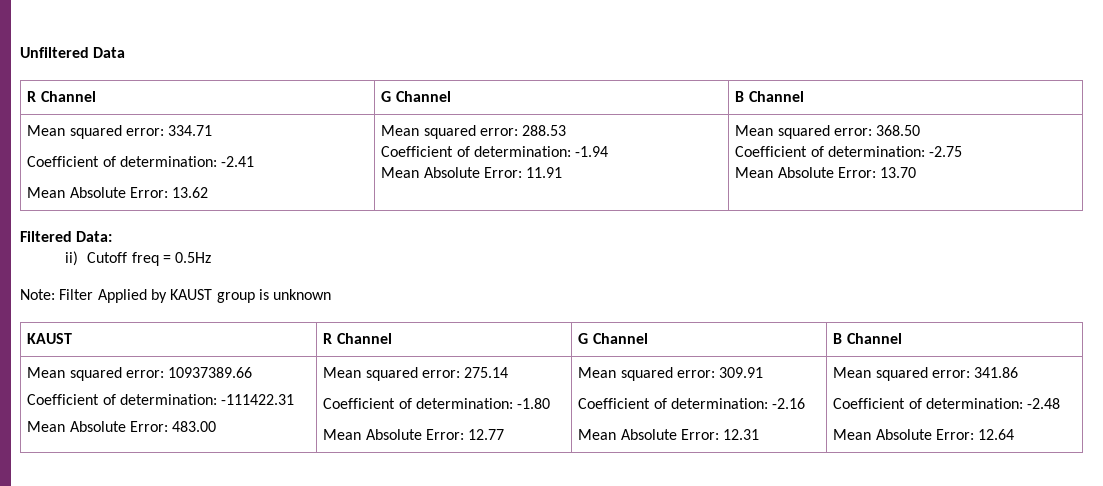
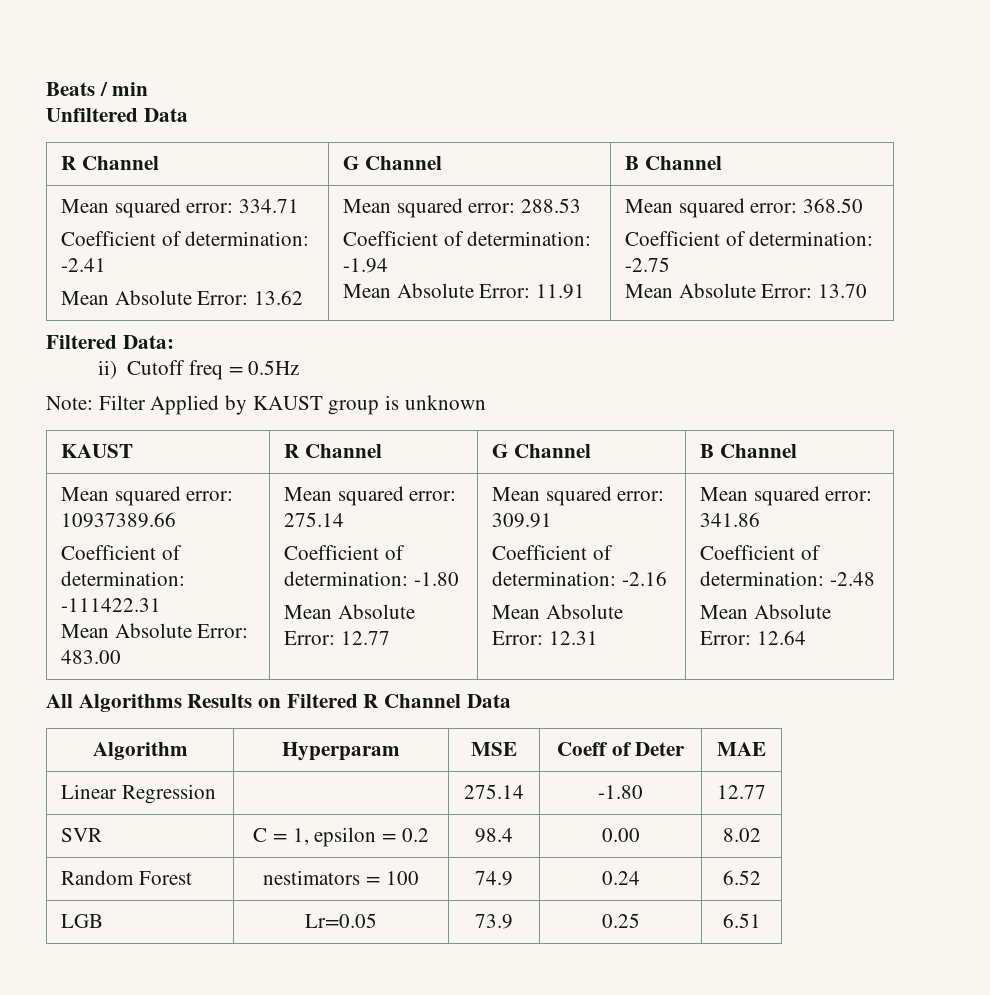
+ Beats / min
+ All Algorithms Results on Filtered R Channel Data
+ Algorithm | Hyperparam | MSE | Coeff of Deter | MAE
+ Linear Regression | | 275.14 | -1.80 | 12.77
+ SVR | C = 1, epsilon = 0.2 | 98.4 | 0.00 | 8.02
+ Random Forest | nestimators = 100 | 74.9 | 0.24 | 6.52
+ LGB | Lr=0.05 | 73.9 | 0.25 | 6.51

